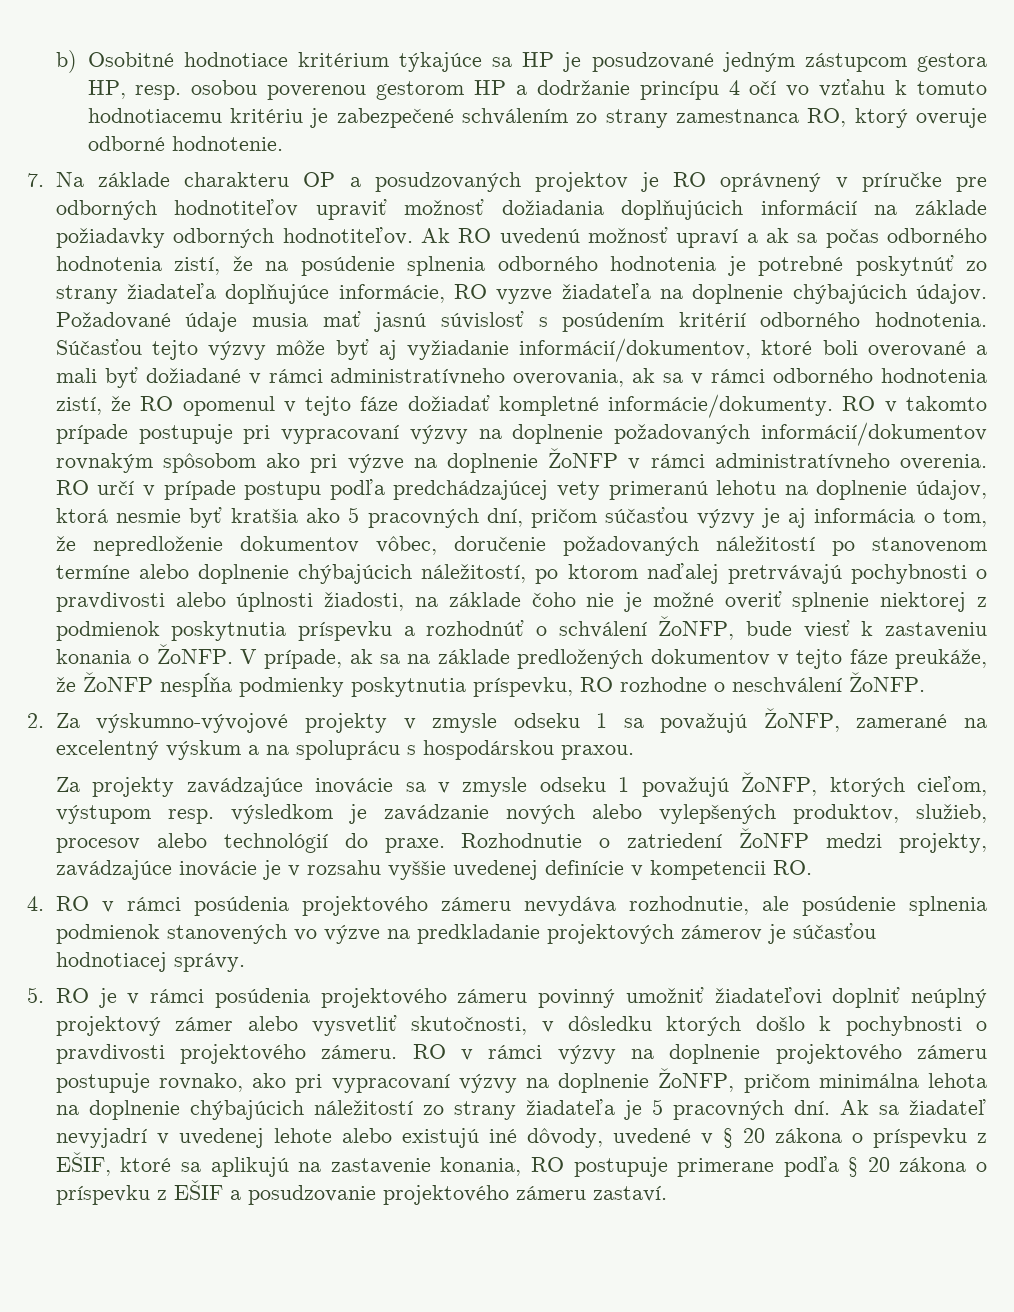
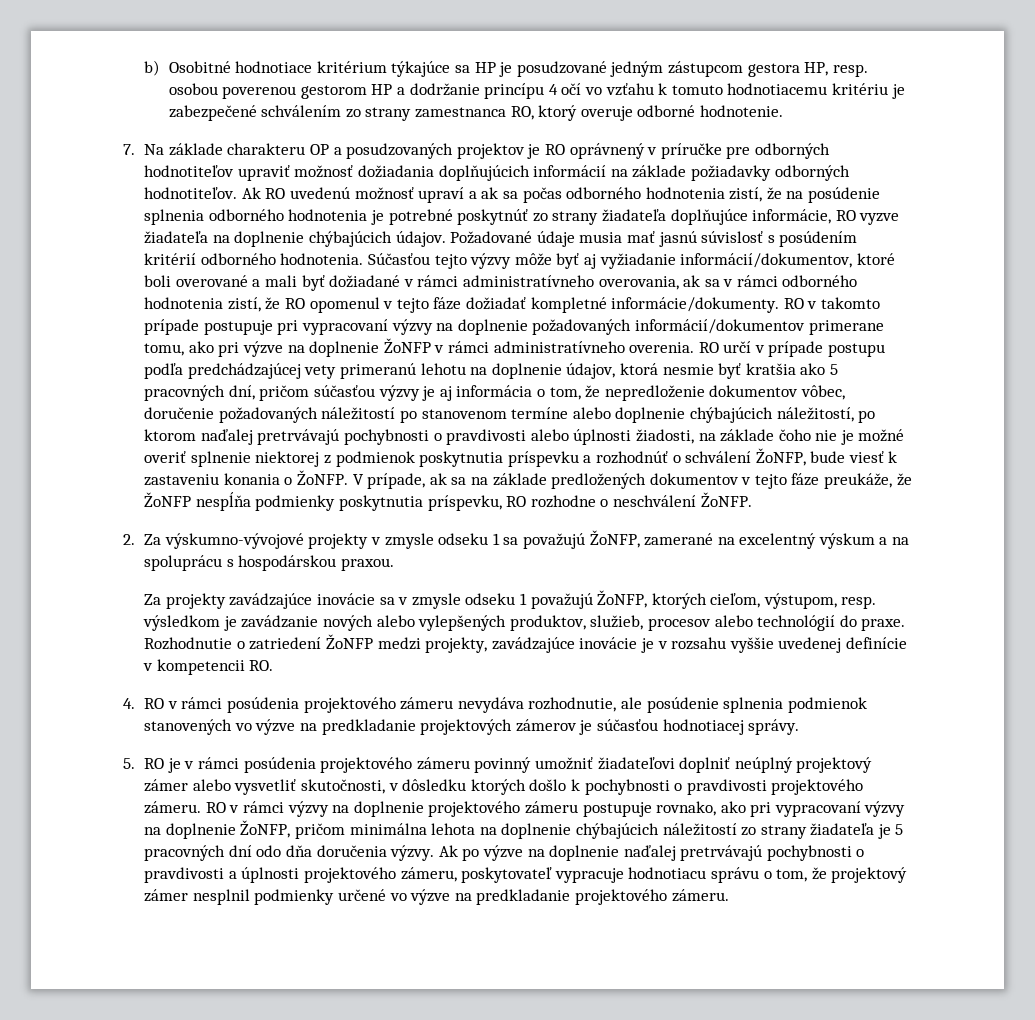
- RO v takomto prípade postupuje pri vypracovaní výzvy na doplnenie požadovaných informácií/dokumentov rovnakým spôsobom ako pri výzve na doplnenie ŽoNFP v rámci administratívneho overenia.
+ RO v takomto prípade postupuje pri vypracovaní výzvy na doplnenie požadovaných informácií/dokumentov primerane tomu, ako pri výzve na doplnenie ŽoNFP v rámci administratívneho overenia.
- Za projekty zavádzajúce inovácie sa v zmysle odseku 1 považujú ŽoNFP, ktorých cieľom, výstupom resp. výsledkom je zavádzanie nových alebo vylepšených produktov, služieb, procesov alebo technológií do praxe.
+ Za projekty zavádzajúce inovácie sa v zmysle odseku 1 považujú ŽoNFP, ktorých cieľom, výstupom, resp. výsledkom je zavádzanie nových alebo vylepšených produktov, služieb, procesov alebo technológií do praxe.
- RO v rámci výzvy na doplnenie projektového zámeru postupuje rovnako, ako pri vypracovaní výzvy na doplnenie ŽoNFP, pričom minimálna lehota na doplnenie chýbajúcich náležitostí zo strany žiadateľa je 5 pracovných dní. Ak sa žiadateľ nevyjadrí v uvedenej lehote alebo existujú iné dôvody, uvedené v § 20 zákona o príspevku z EŠIF, ktoré sa aplikujú na zastavenie konania, RO postupuje primerane podľa § 20 zákona o príspevku z EŠIF a posudzovanie projektového zámeru zastaví.
+ RO v rámci výzvy na doplnenie projektového zámeru postupuje rovnako, ako pri vypracovaní výzvy na doplnenie ŽoNFP, pričom minimálna lehota na doplnenie chýbajúcich náležitostí zo strany žiadateľa je 5 pracovných dní odo dňa doručenia výzvy. Ak po výzve na doplnenie naďalej pretrvávajú pochybnosti o pravdivosti a úplnosti projektového zámeru, poskytovateľ vypracuje hodnotiacu správu o tom, že projektový zámer nesplnil podmienky určené vo výzve na predkladanie projektového zámeru.

